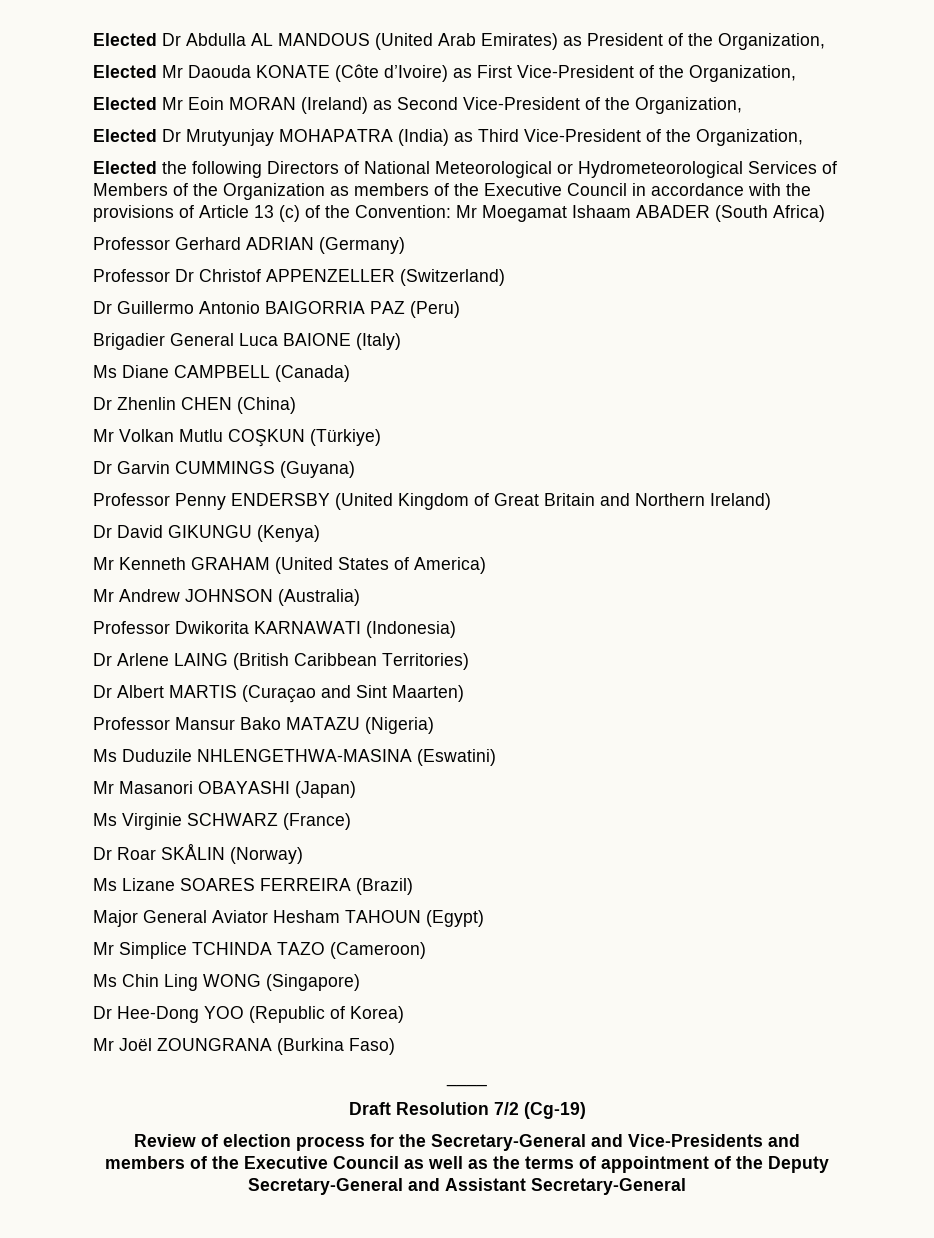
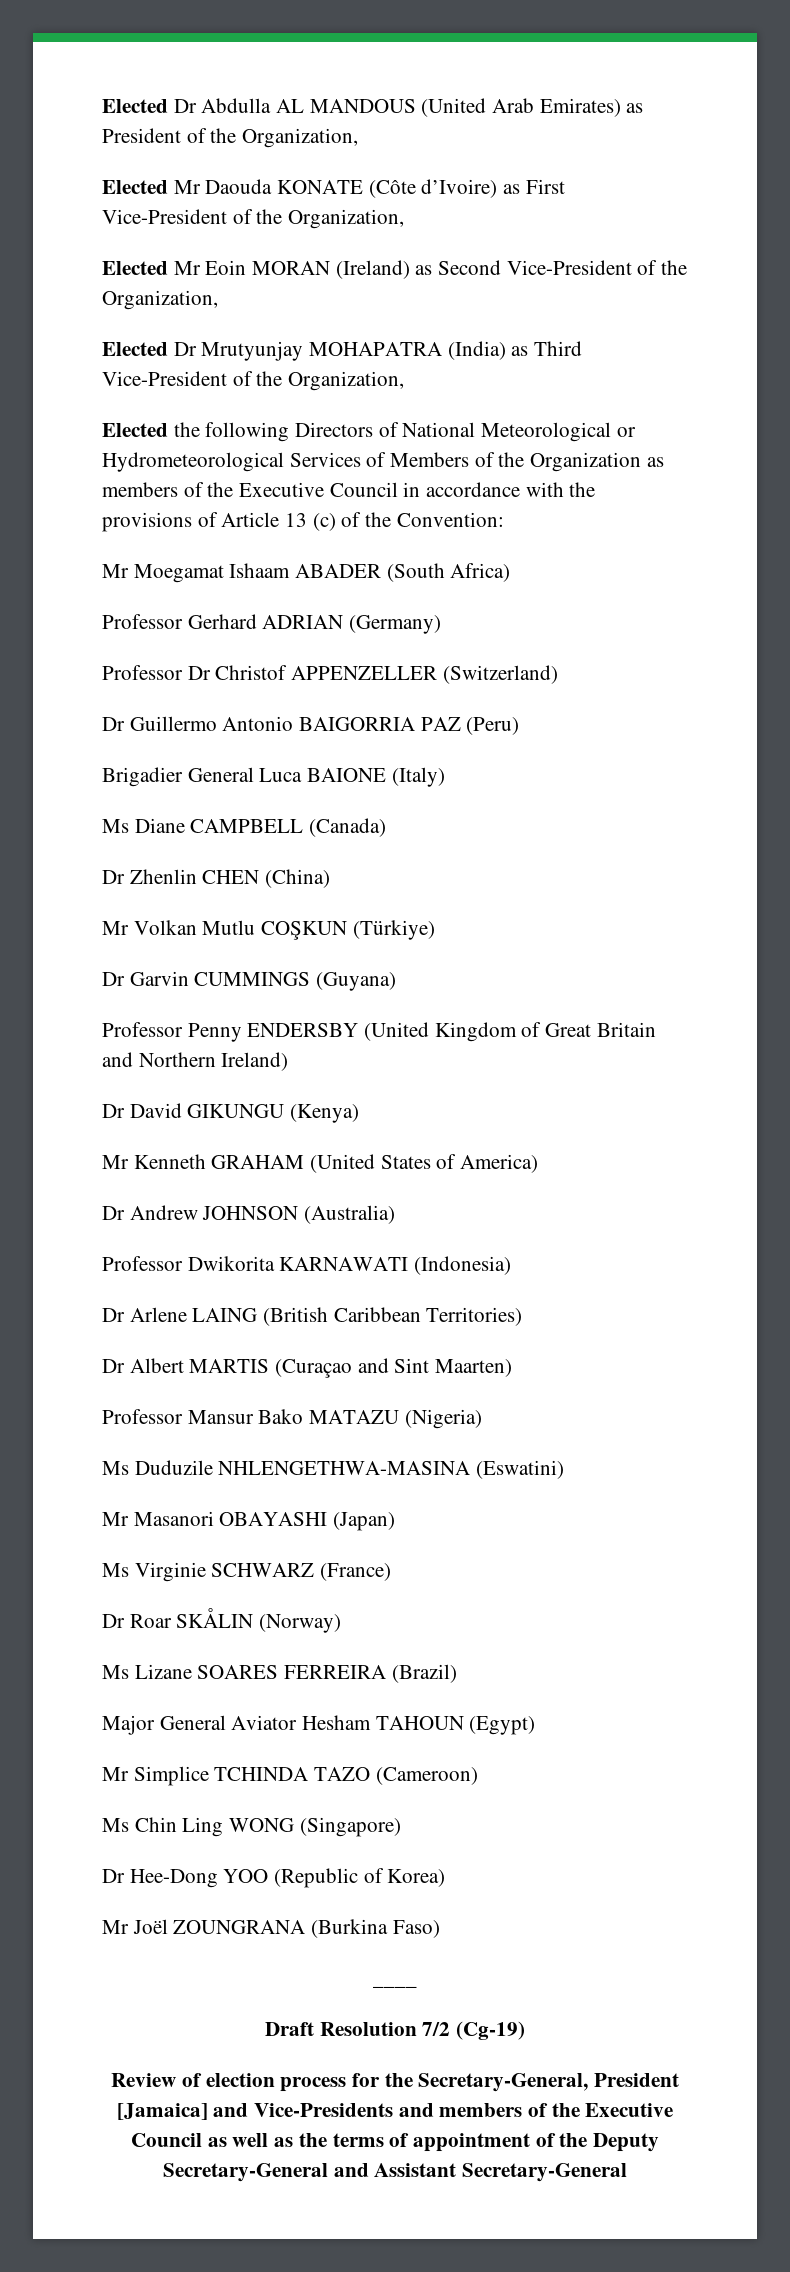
- Elected the following Directors of National Meteorological or Hydrometeorological Services of Members of the Organization as members of the Executive Council in accordance with the provisions of Article 13 (c) of the Convention: Mr Moegamat Ishaam ABADER (South Africa)
+ Elected the following Directors of National Meteorological or Hydrometeorological Services of Members of the Organization as members of the Executive Council in accordance with the provisions of Article 13 (c) of the Convention:
+ Mr Moegamat Ishaam ABADER (South Africa)
- Mr Andrew JOHNSON (Australia)
+ Dr Andrew JOHNSON (Australia)
- Review of election process for the Secretary-General and Vice-Presidents and members of the Executive Council as well as the terms of appointment of the Deputy Secretary-General and Assistant Secretary-General
+ Review of election process for the Secretary-General, President [Jamaica] and Vice-Presidents and members of the Executive Council as well as the terms of appointment of the Deputy Secretary-General and Assistant Secretary-General

